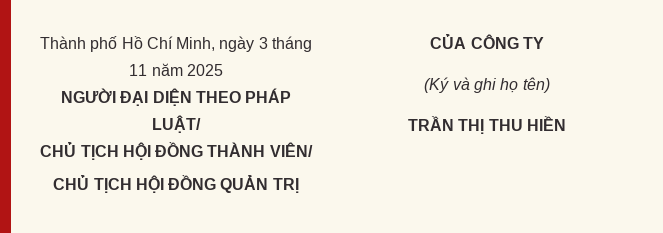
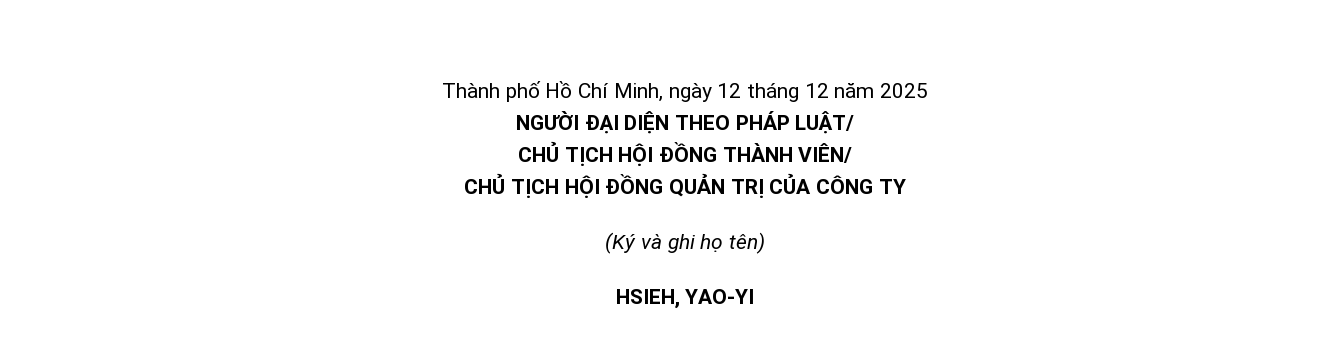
- Thành phố Hồ Chí Minh, ngày 3 tháng 11 năm 2025
+ Thành phố Hồ Chí Minh, ngày 12 tháng 12 năm 2025
- TRẦN THỊ THU HIỀN
+ HSIEH, YAO-YI

